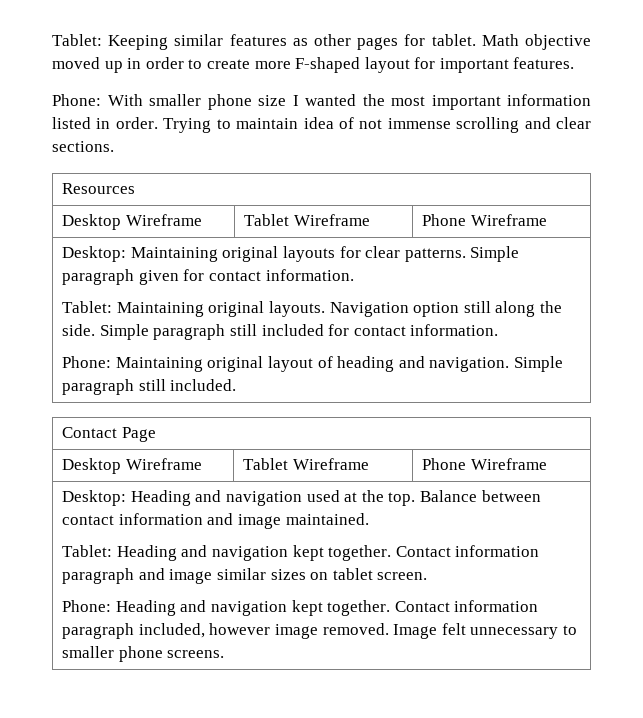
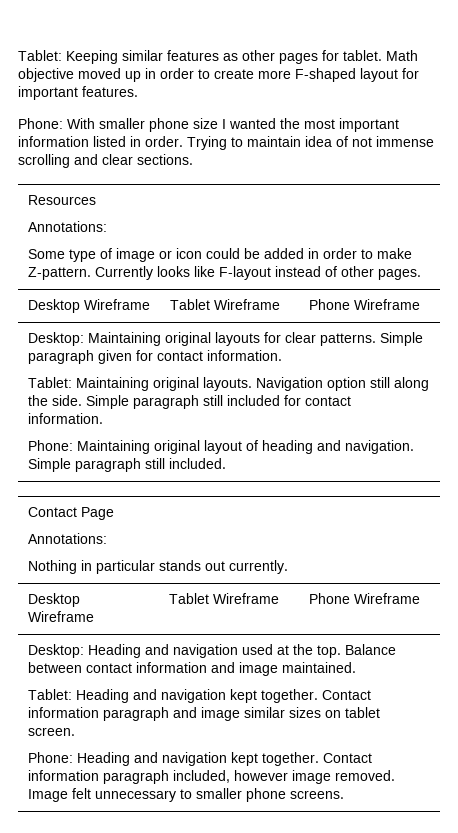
  Resources
+ Annotations:
+ Some type of image or icon could be added in order to make Z-pattern. Currently looks like F-layout instead of other pages.
  Contact Page
+ Annotations:
+ Nothing in particular stands out currently.

